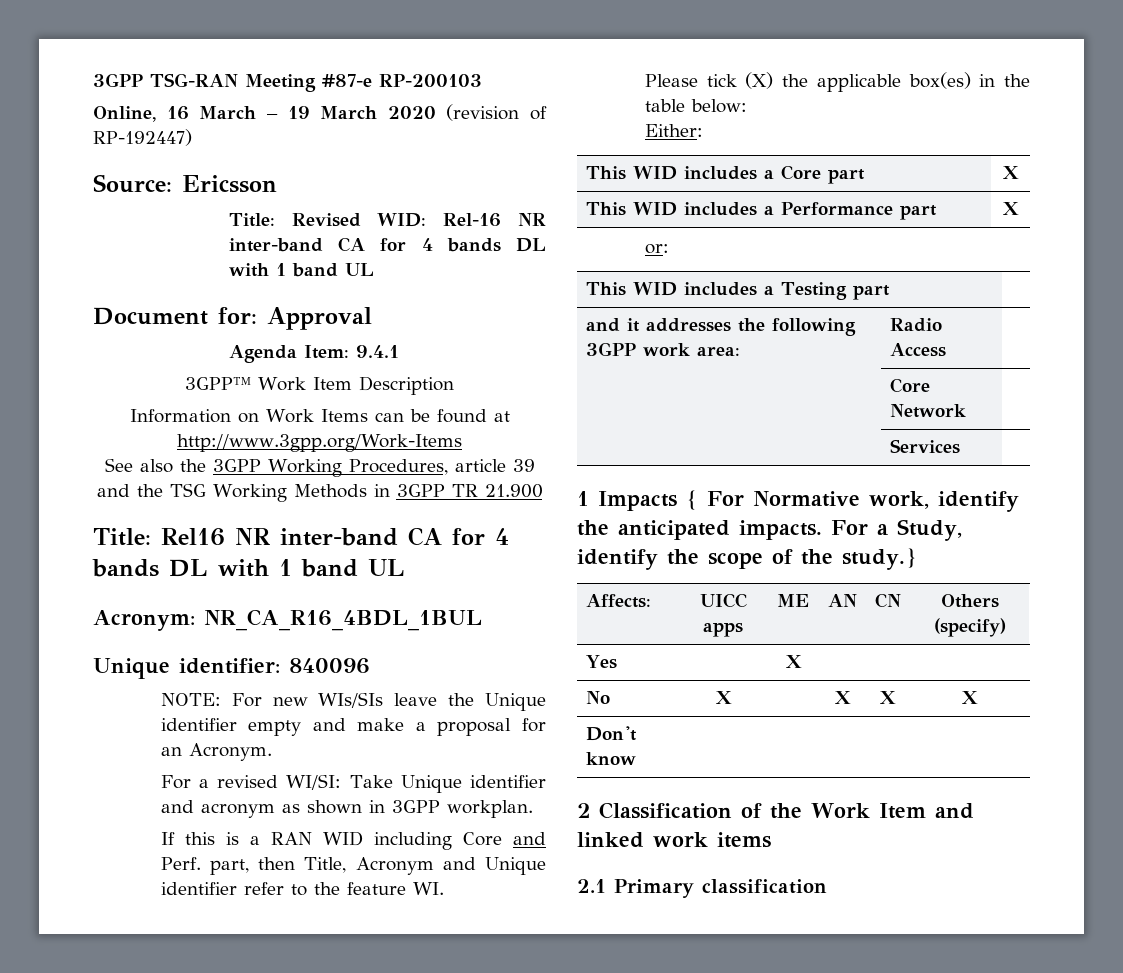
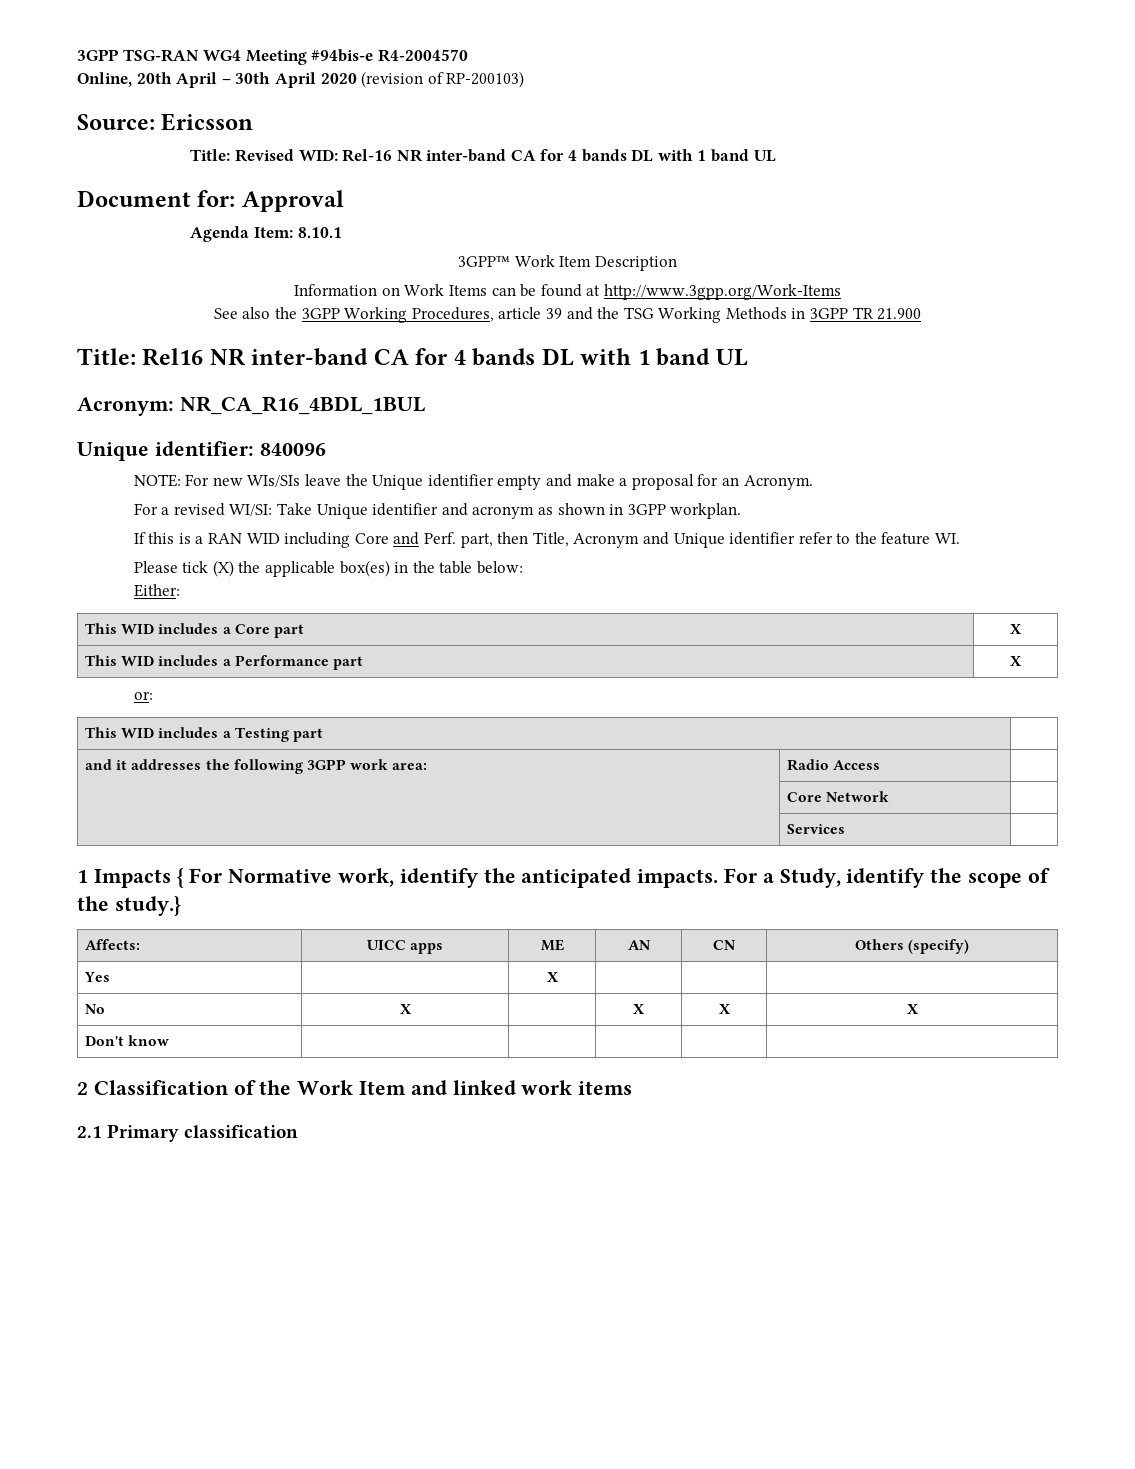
- 3GPP TSG-RAN Meeting #87-e RP-200103
- Online, 16 March – 19 March 2020 (revision of RP-192447)
+ 3GPP TSG-RAN WG4 Meeting #94bis-e R4-2004570
+ Online, 20th April – 30th April 2020 (revision of RP-200103)
- Agenda Item: 9.4.1
+ Agenda Item: 8.10.1

